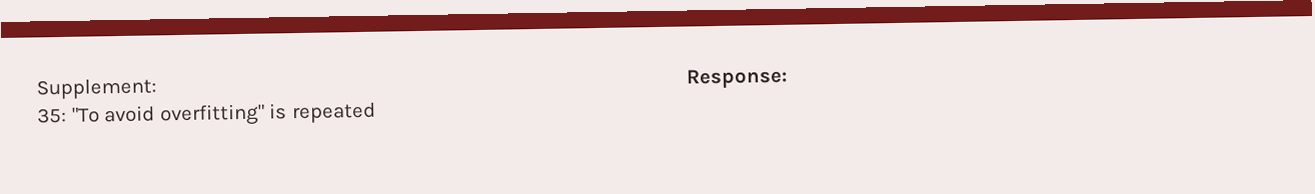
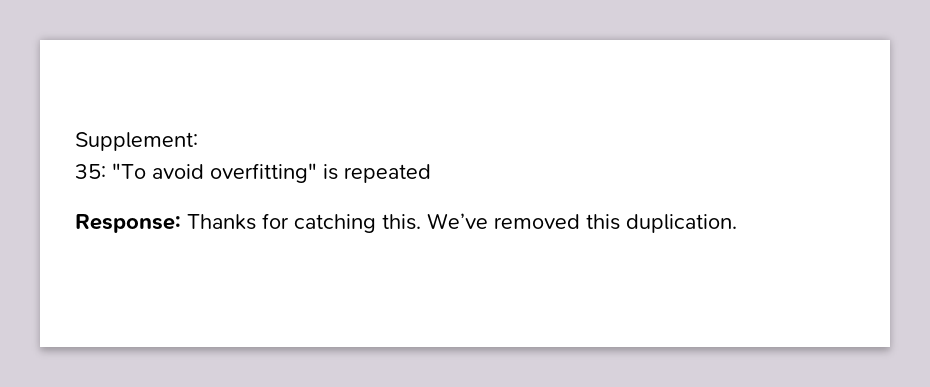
- Response:
+ Response: Thanks for catching this. We’ve removed this duplication.

